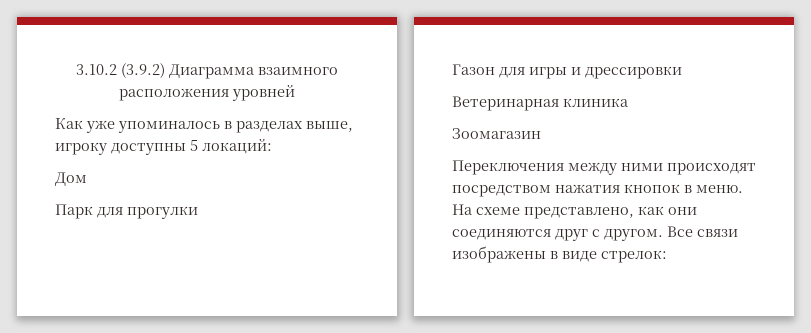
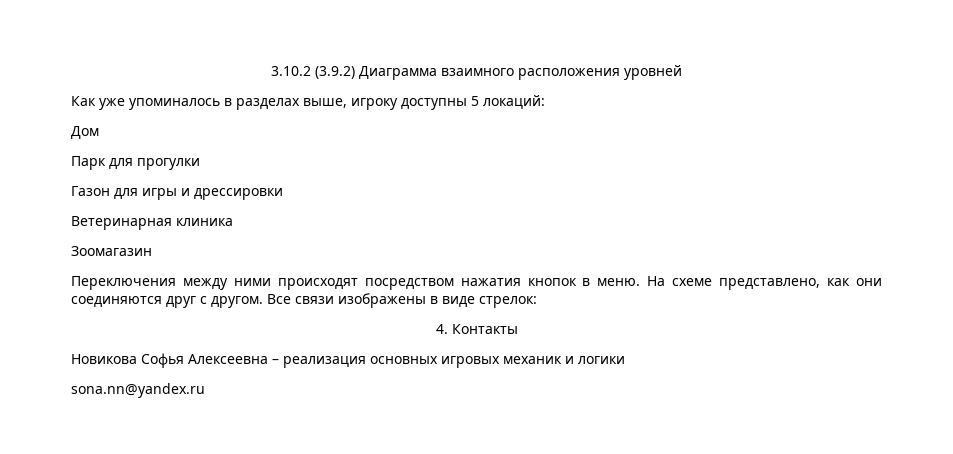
+ 4. Контакты
+ Новикова Софья Алексеевна – реализация основных игровых механик и логики
+ sona.nn@yandex.ru

